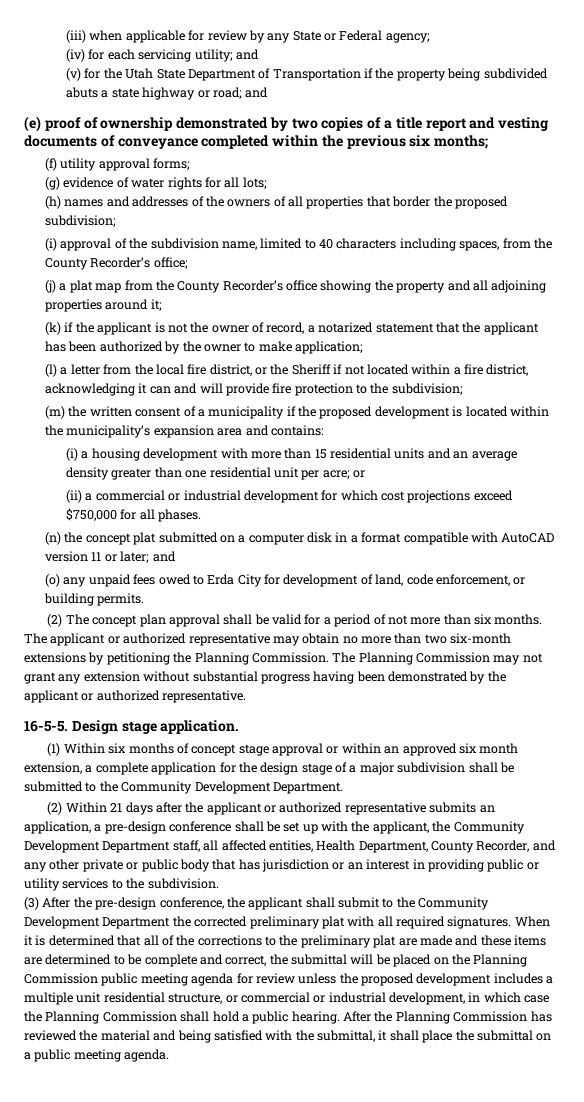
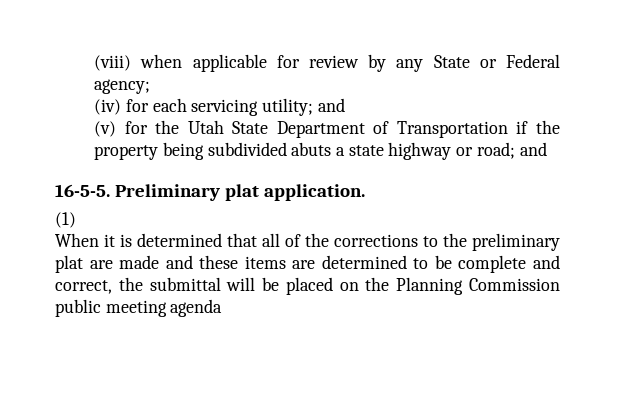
- (iii) when applicable for review by any State or Federal agency;
+ (viii) when applicable for review by any State or Federal agency;
- (e) proof of ownership demonstrated by two copies of a title report and vesting documents of conveyance completed within the previous six months;
- (f) utility approval forms;
- (g) evidence of water rights for all lots;
- (h) names and addresses of the owners of all properties that border the proposed subdivision;
- (i) approval of the subdivision name, limited to 40 characters including spaces, from the County Recorder’s office;
- (j) a plat map from the County Recorder’s office showing the property and all adjoining properties around it;
- (k) if the applicant is not the owner of record, a notarized statement that the applicant has been authorized by the owner to make application;
- (l) a letter from the local fire district, or the Sheriff if not located within a fire district, acknowledging it can and will provide fire protection to the subdivision;
- (m) the written consent of a municipality if the proposed development is located within the municipality’s expansion area and contains:
- (i) a housing development with more than 15 residential units and an average density greater than one residential unit per acre; or
- (ii) a commercial or industrial development for which cost projections exceed $750,000 for all phases.
- (n) the concept plat submitted on a computer disk in a format compatible with AutoCAD version 11 or later; and
- (o) any unpaid fees owed to Erda City for development of land, code enforcement, or building permits.
- (2) The concept plan approval shall be valid for a period of not more than six months. The applicant or authorized representative may obtain no more than two six-month extensions by petitioning the Planning Commission. The Planning Commission may not grant any extension without substantial progress having been demonstrated by the applicant or authorized representative.
- 16-5-5. Design stage application.
- (1) Within six months of concept stage approval or within an approved six month extension, a complete application for the design stage of a major subdivision shall be submitted to the Community Development Department.
- (2) Within 21 days after the applicant or authorized representative submits an application, a pre-design conference shall be set up with the applicant, the Community Development Department staff, all affected entities, Health Department, County Recorder, and any other private or public body that has jurisdiction or an interest in providing public or utility services to the subdivision.
- (3) After the pre-design conference, the applicant shall submit to the Community Development Department the corrected preliminary plat with all required signatures. When it is determined that all of the corrections to the preliminary plat are made and these items are determined to be complete and correct, the submittal will be placed on the Planning Commission public meeting agenda for review unless the proposed development includes a multiple unit residential structure, or commercial or industrial development, in which case the Planning Commission shall hold a public hearing. After the Planning Commission has reviewed the material and being satisfied with the submittal, it shall place the submittal on a public meeting agenda.
+ 16-5-5. Preliminary plat application.
+ (1)
+ When it is determined that all of the corrections to the preliminary plat are made and these items are determined to be complete and correct, the submittal will be placed on the Planning Commission public meeting agenda

